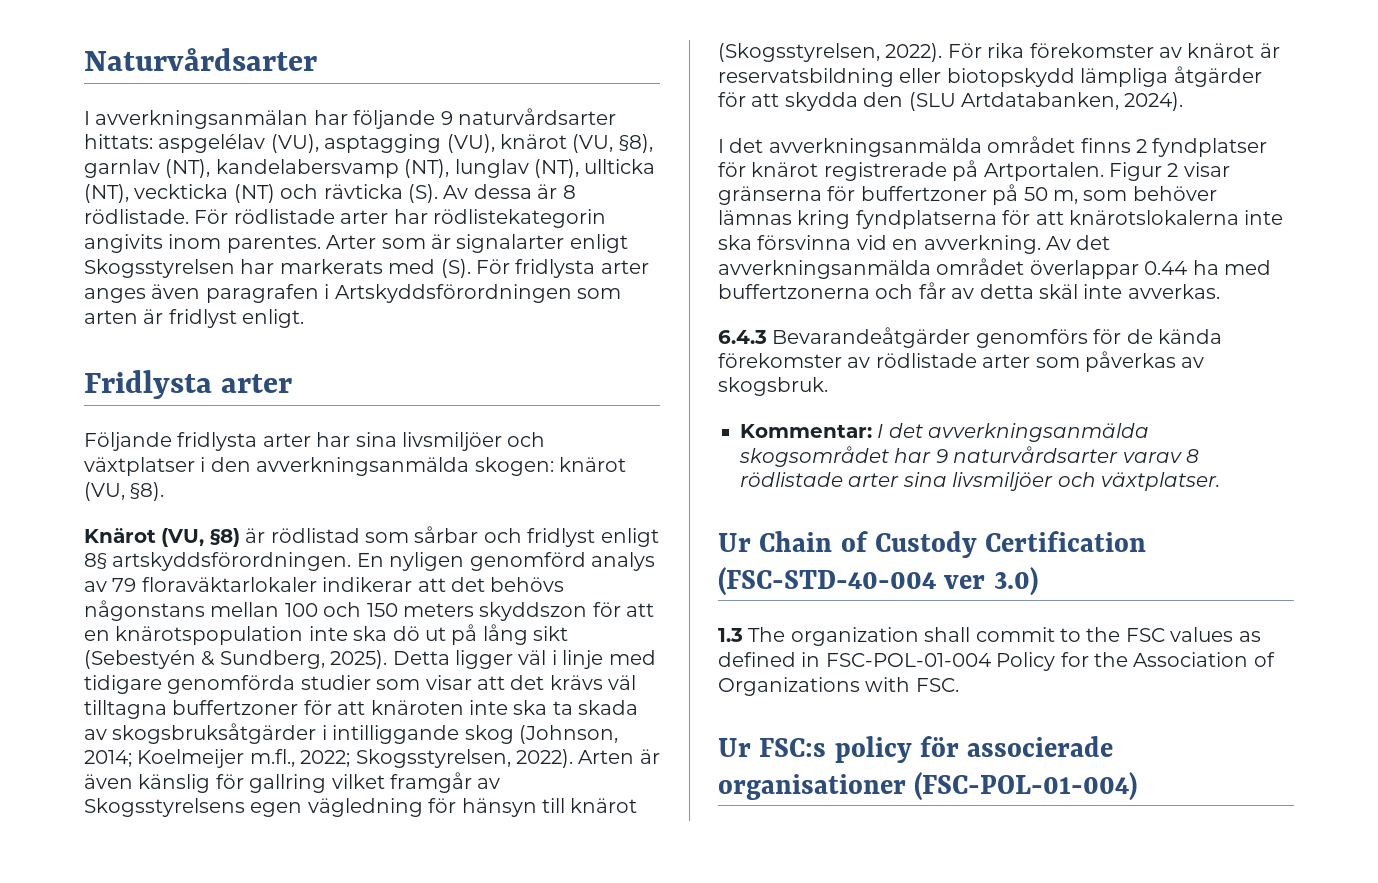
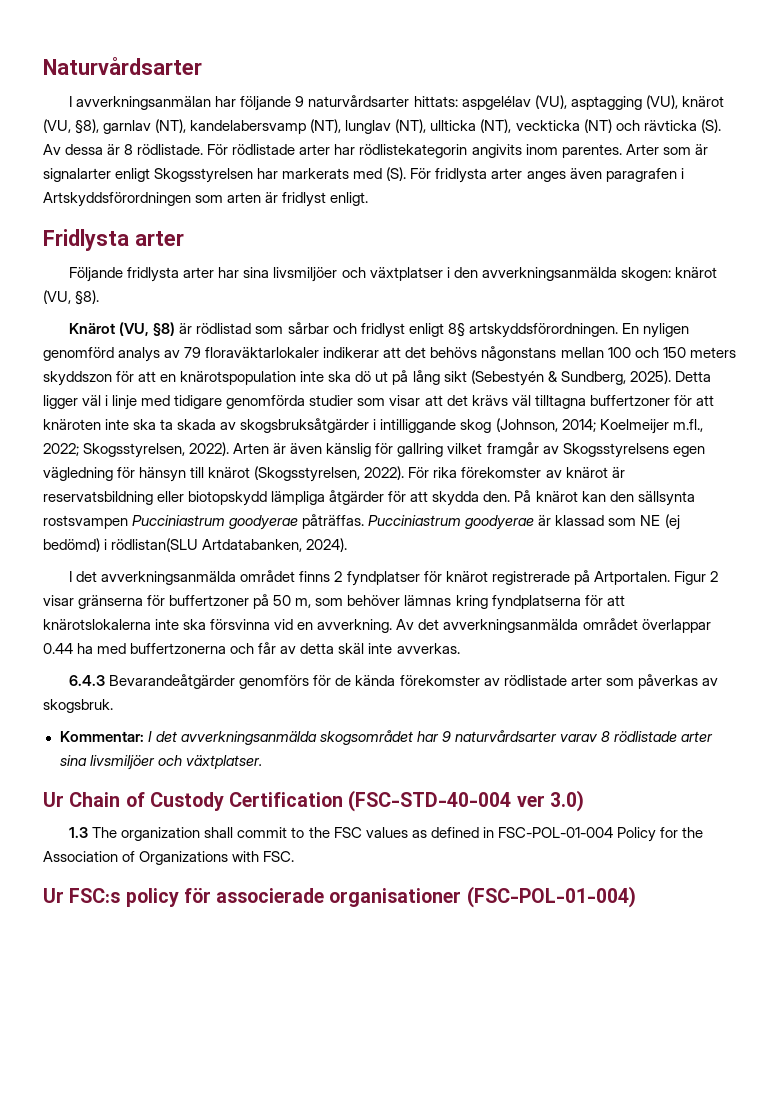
- För rika förekomster av knärot är reservatsbildning eller biotopskydd lämpliga åtgärder för att skydda den (SLU Artdatabanken, 2024).
+ För rika förekomster av knärot är reservatsbildning eller biotopskydd lämpliga åtgärder för att skydda den. På knärot kan den sällsynta rostsvampen Pucciniastrum goodyerae påträffas. Pucciniastrum goodyerae är klassad som NE (ej bedömd) i rödlistan(SLU Artdatabanken, 2024).

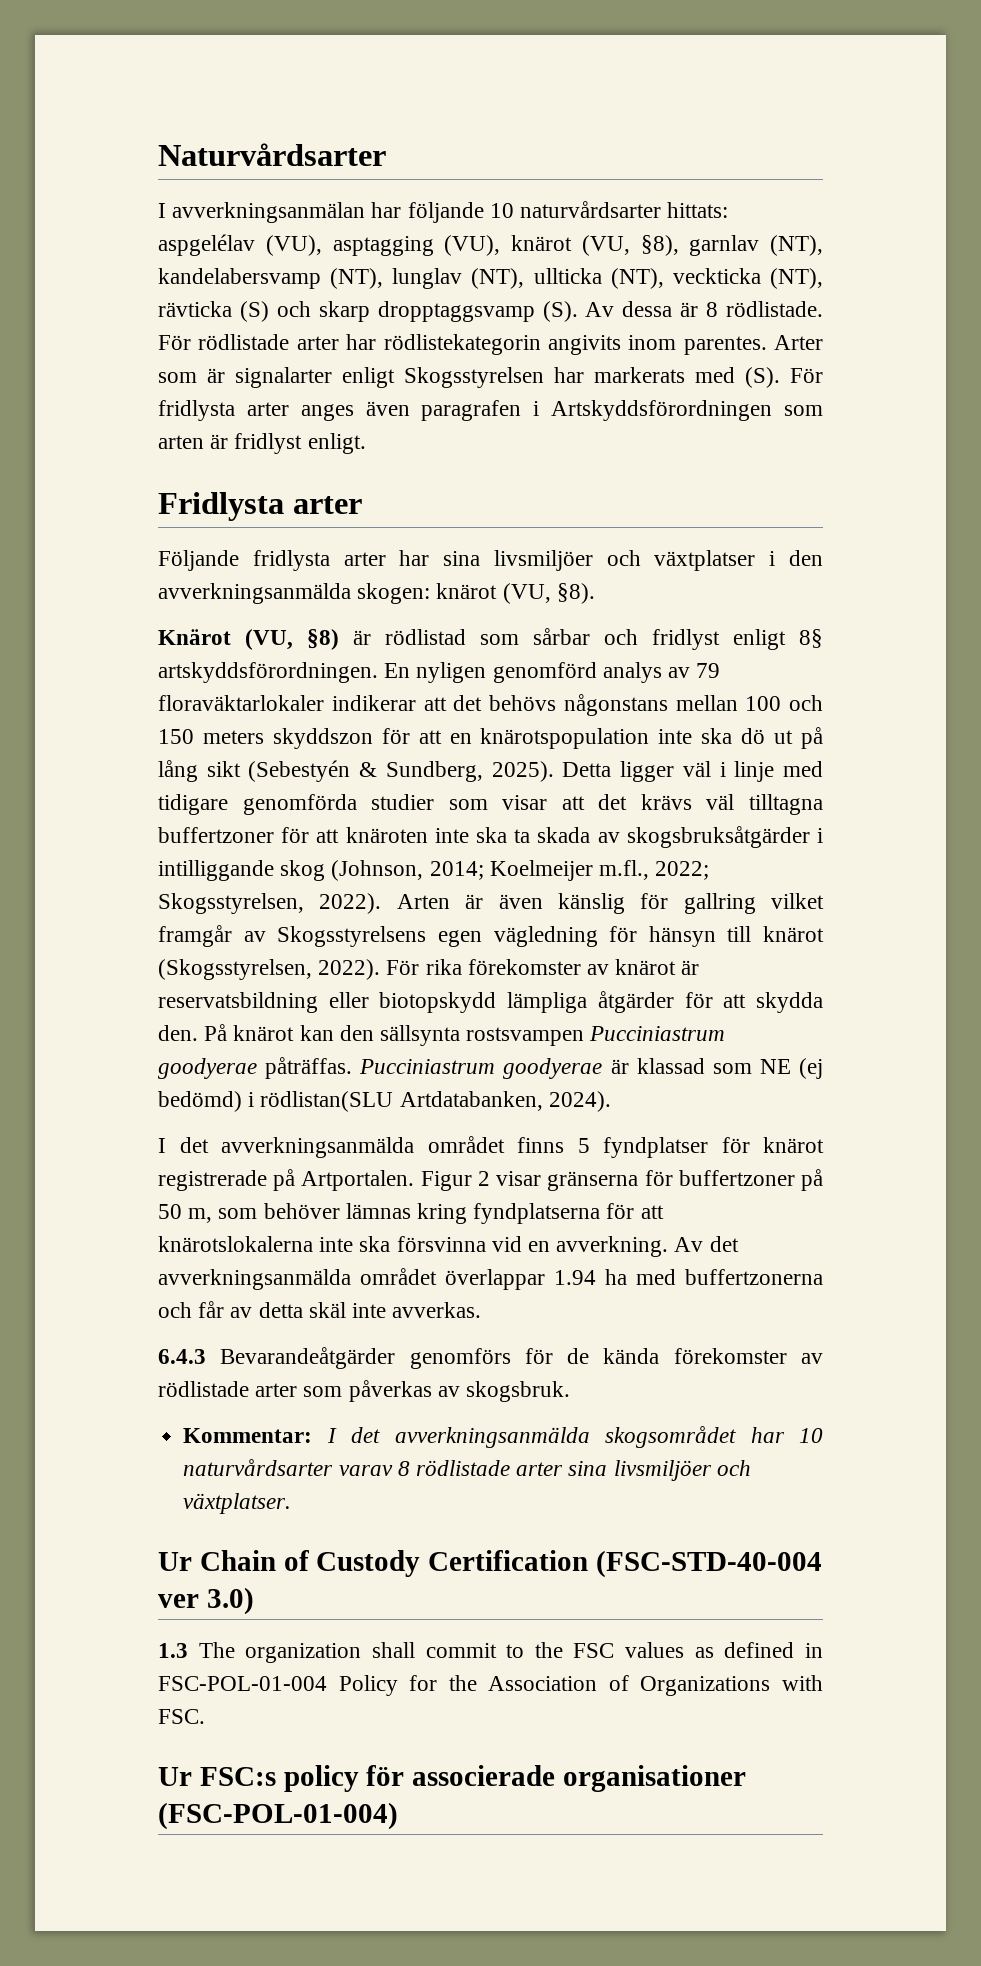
- I avverkningsanmälan har följande 9 naturvårdsarter hittats: aspgelélav (VU), asptagging (VU), knärot (VU, §8), garnlav (NT), kandelabersvamp (NT), lunglav (NT), ullticka (NT), veckticka (NT) och rävticka (S). Av dessa är 8 rödlistade.
+ I avverkningsanmälan har följande 10 naturvårdsarter hittats: aspgelélav (VU), asptagging (VU), knärot (VU, §8), garnlav (NT), kandelabersvamp (NT), lunglav (NT), ullticka (NT), veckticka (NT), rävticka (S) och skarp dropptaggsvamp (S). Av dessa är 8 rödlistade.
- I det avverkningsanmälda området finns 2 fyndplatser för knärot registrerade på Artportalen.
+ I det avverkningsanmälda området finns 5 fyndplatser för knärot registrerade på Artportalen.
- Av det avverkningsanmälda området överlappar 0.44 ha med buffertzonerna och får av detta skäl inte avverkas.
+ Av det avverkningsanmälda området överlappar 1.94 ha med buffertzonerna och får av detta skäl inte avverkas.
- Kommentar: I det avverkningsanmälda skogsområdet har 9 naturvårdsarter varav 8 rödlistade arter sina livsmiljöer och växtplatser.
+ Kommentar: I det avverkningsanmälda skogsområdet har 10 naturvårdsarter varav 8 rödlistade arter sina livsmiljöer och växtplatser.

